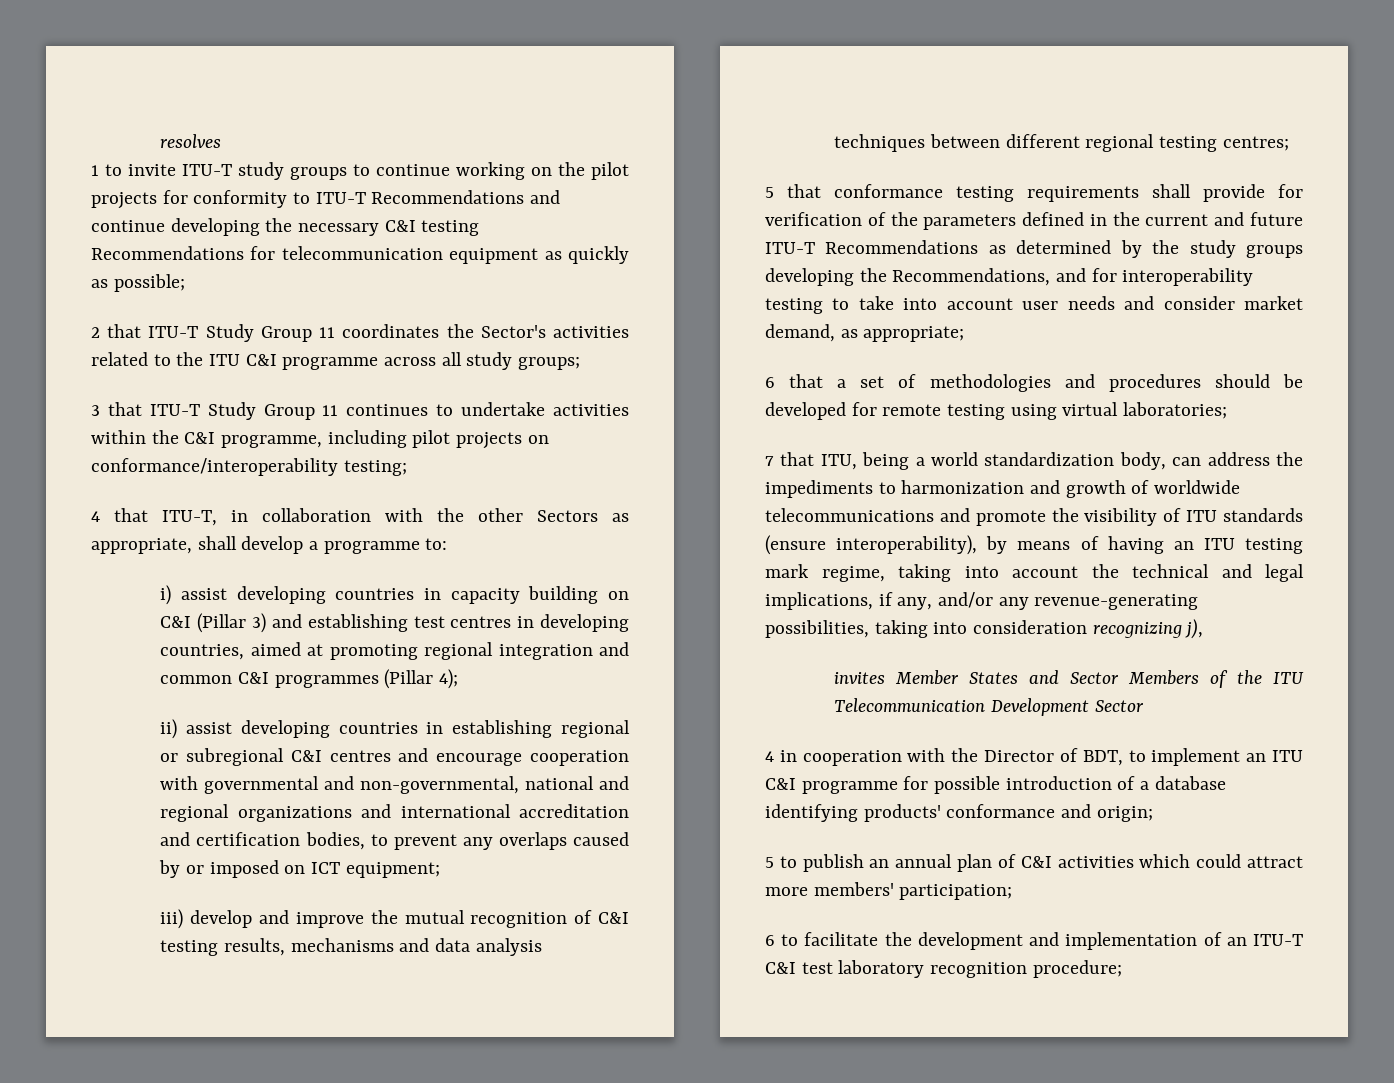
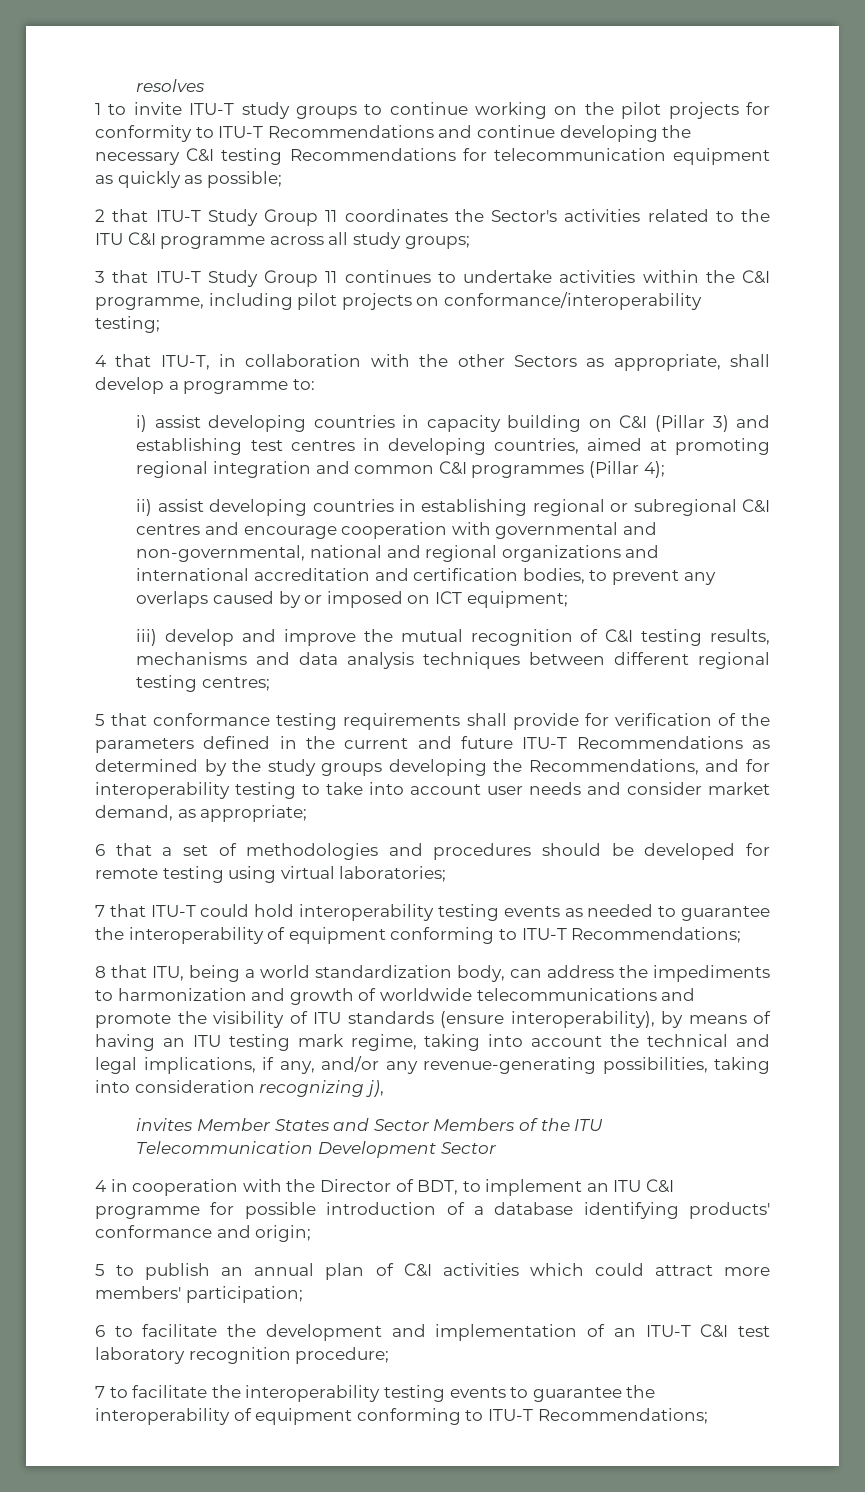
- 7 that ITU, being a world standardization body, can address the impediments to harmonization and growth of worldwide telecommunications and promote the visibility of ITU standards (ensure interoperability), by means of having an ITU testing mark regime, taking into account the technical and legal implications, if any, and/or any revenue-generating possibilities, taking into consideration recognizing j),
+ 7 that ITU-T could hold interoperability testing events as needed to guarantee the interoperability of equipment conforming to ITU-T Recommendations;
+ 8 that ITU, being a world standardization body, can address the impediments to harmonization and growth of worldwide telecommunications and promote the visibility of ITU standards (ensure interoperability), by means of having an ITU testing mark regime, taking into account the technical and legal implications, if any, and/or any revenue-generating possibilities, taking into consideration recognizing j),
+ 7 to facilitate the interoperability testing events to guarantee the interoperability of equipment conforming to ITU-T Recommendations;

